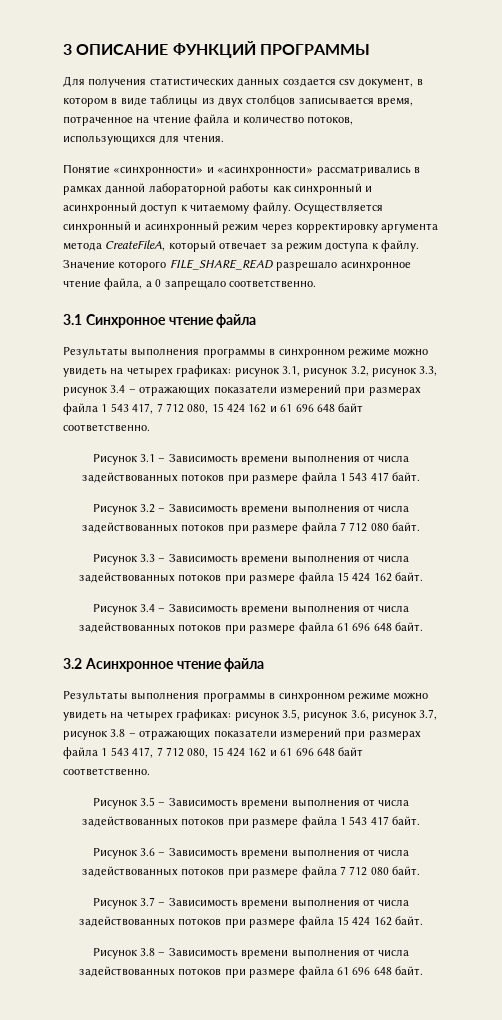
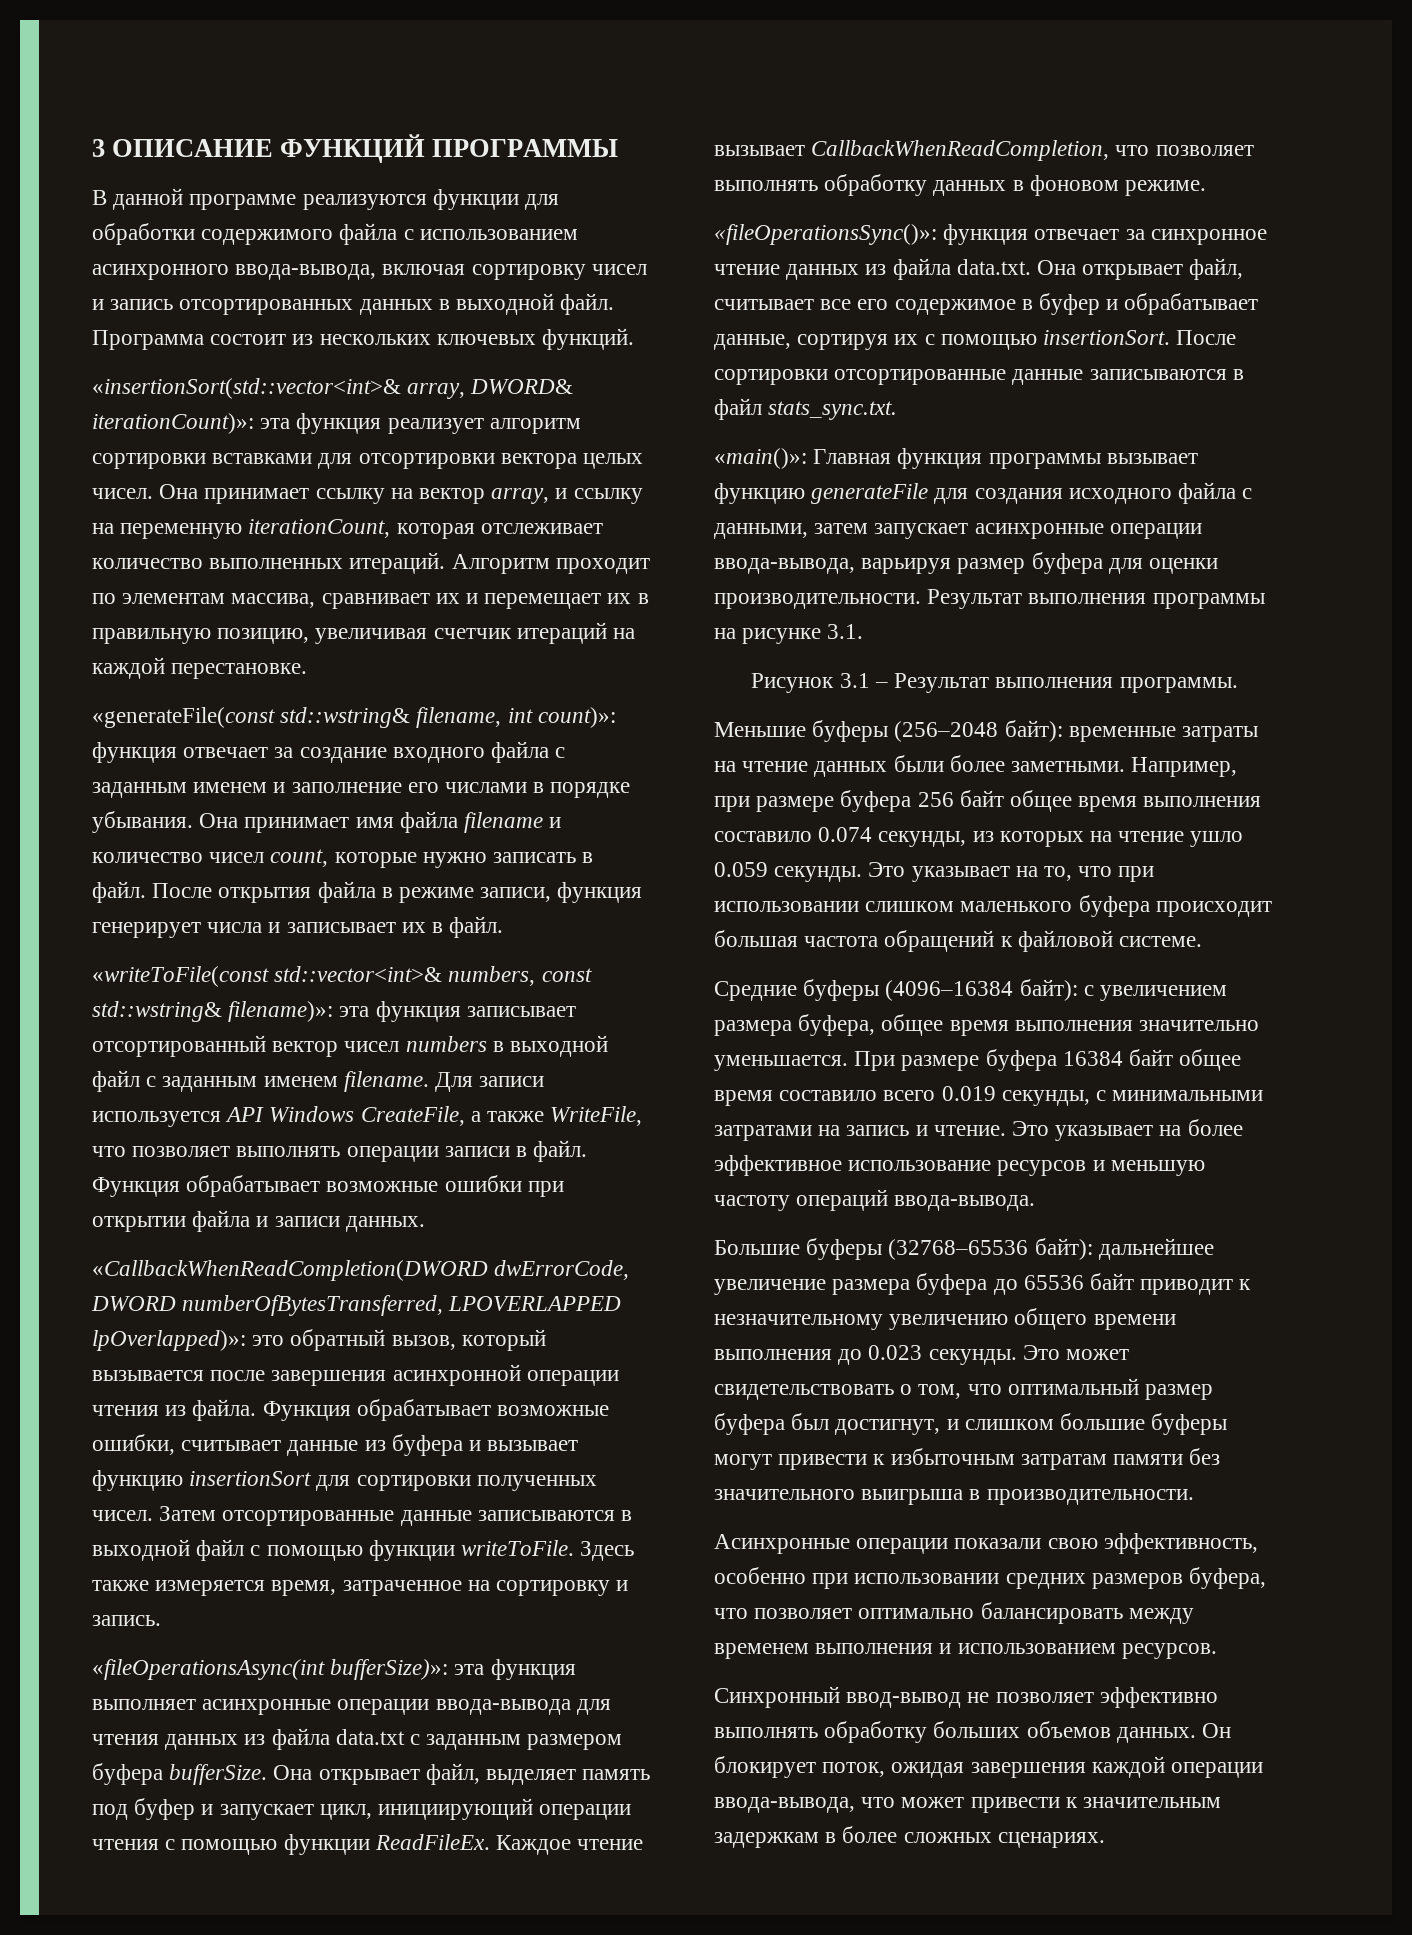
- Для получения статистических данных создается csv документ, в котором в виде таблицы из двух столбцов записывается время, потраченное на чтение файла и количество потоков, использующихся для чтения.
- Понятие «синхронности» и «асинхронности» рассматривались в рамках данной лабораторной работы как синхронный и асинхронный доступ к читаемому файлу. Осуществляется синхронный и асинхронный режим через корректировку аргумента метода CreateFileA, который отвечает за режим доступа к файлу. Значение которого FILE_SHARE_READ разрешало асинхронное чтение файла, а 0 запрещало соответственно.
- 3.1 Синхронное чтение файла
- Результаты выполнения программы в синхронном режиме можно увидеть на четырех графиках: рисунок 3.1, рисунок 3.2, рисунок 3.3, рисунок 3.4 – отражающих показатели измерений при размерах файла 1 543 417, 7 712 080, 15 424 162 и 61 696 648 байт соответственно.
- Рисунок 3.1 – Зависимость времени выполнения от числа задействованных потоков при размере файла 1 543 417 байт.
- Рисунок 3.2 – Зависимость времени выполнения от числа задействованных потоков при размере файла 7 712 080 байт.
- Рисунок 3.3 – Зависимость времени выполнения от числа задействованных потоков при размере файла 15 424 162 байт.
- Рисунок 3.4 – Зависимость времени выполнения от числа задействованных потоков при размере файла 61 696 648 байт.
- 3.2 Асинхронное чтение файла
- Результаты выполнения программы в синхронном режиме можно увидеть на четырех графиках: рисунок 3.5, рисунок 3.6, рисунок 3.7, рисунок 3.8 – отражающих показатели измерений при размерах файла 1 543 417, 7 712 080, 15 424 162 и 61 696 648 байт соответственно.
- Рисунок 3.5 – Зависимость времени выполнения от числа задействованных потоков при размере файла 1 543 417 байт.
- Рисунок 3.6 – Зависимость времени выполнения от числа задействованных потоков при размере файла 7 712 080 байт.
- Рисунок 3.7 – Зависимость времени выполнения от числа задействованных потоков при размере файла 15 424 162 байт.
- Рисунок 3.8 – Зависимость времени выполнения от числа задействованных потоков при размере файла 61 696 648 байт.
+ В данной программе реализуются функции для обработки содержимого файла с использованием асинхронного ввода-вывода, включая сортировку чисел и запись отсортированных данных в выходной файл. Программа состоит из нескольких ключевых функций.
+ «insertionSort(std::vector<int>& array, DWORD& iterationCount)»: эта функция реализует алгоритм сортировки вставками для отсортировки вектора целых чисел. Она принимает ссылку на вектор array, и ссылку на переменную iterationCount, которая отслеживает количество выполненных итераций. Алгоритм проходит по элементам массива, сравнивает их и перемещает их в правильную позицию, увеличивая счетчик итераций на каждой перестановке.
+ «generateFile(const std::wstring& filename, int count)»: функция отвечает за создание входного файла с заданным именем и заполнение его числами в порядке убывания. Она принимает имя файла filename и количество чисел count, которые нужно записать в файл. После открытия файла в режиме записи, функция генерирует числа и записывает их в файл.
+ «writeToFile(const std::vector<int>& numbers, const std::wstring& filename)»: эта функция записывает отсортированный вектор чисел numbers в выходной файл с заданным именем filename. Для записи используется API Windows CreateFile, а также WriteFile, что позволяет выполнять операции записи в файл. Функция обрабатывает возможные ошибки при открытии файла и записи данных.
+ «CallbackWhenReadCompletion(DWORD dwErrorCode, DWORD numberOfBytesTransferred, LPOVERLAPPED lpOverlapped)»: это обратный вызов, который вызывается после завершения асинхронной операции чтения из файла. Функция обрабатывает возможные ошибки, считывает данные из буфера и вызывает функцию insertionSort для сортировки полученных чисел. Затем отсортированные данные записываются в выходной файл с помощью функции writeToFile. Здесь также измеряется время, затраченное на сортировку и запись.
+ «fileOperationsAsync(int bufferSize)»: эта функция выполняет асинхронные операции ввода-вывода для чтения данных из файла data.txt с заданным размером буфера bufferSize. Она открывает файл, выделяет память под буфер и запускает цикл, инициирующий операции чтения с помощью функции ReadFileEx. Каждое чтение вызывает CallbackWhenReadCompletion, что позволяет выполнять обработку данных в фоновом режиме.
+ «fileOperationsSync()»: функция отвечает за синхронное чтение данных из файла data.txt. Она открывает файл, считывает все его содержимое в буфер и обрабатывает данные, сортируя их с помощью insertionSort. После сортировки отсортированные данные записываются в файл stats_sync.txt.
+ «main()»: Главная функция программы вызывает функцию generateFile для создания исходного файла с данными, затем запускает асинхронные операции ввода-вывода, варьируя размер буфера для оценки производительности. Результат выполнения программы на рисунке 3.1.
+ Рисунок 3.1 – Результат выполнения программы.
+ Меньшие буферы (256–2048 байт): временные затраты на чтение данных были более заметными. Например, при размере буфера 256 байт общее время выполнения составило 0.074 секунды, из которых на чтение ушло 0.059 секунды. Это указывает на то, что при использовании слишком маленького буфера происходит большая частота обращений к файловой системе.
+ Средние буферы (4096–16384 байт): с увеличением размера буфера, общее время выполнения значительно уменьшается. При размере буфера 16384 байт общее время составило всего 0.019 секунды, с минимальными затратами на запись и чтение. Это указывает на более эффективное использование ресурсов и меньшую частоту операций ввода-вывода.
+ Большие буферы (32768–65536 байт): дальнейшее увеличение размера буфера до 65536 байт приводит к незначительному увеличению общего времени выполнения до 0.023 секунды. Это может свидетельствовать о том, что оптимальный размер буфера был достигнут, и слишком большие буферы могут привести к избыточным затратам памяти без значительного выигрыша в производительности.
+ Асинхронные операции показали свою эффективность, особенно при использовании средних размеров буфера, что позволяет оптимально балансировать между временем выполнения и использованием ресурсов.
+ Синхронный ввод-вывод не позволяет эффективно выполнять обработку больших объемов данных. Он блокирует поток, ожидая завершения каждой операции ввода-вывода, что может привести к значительным задержкам в более сложных сценариях.

